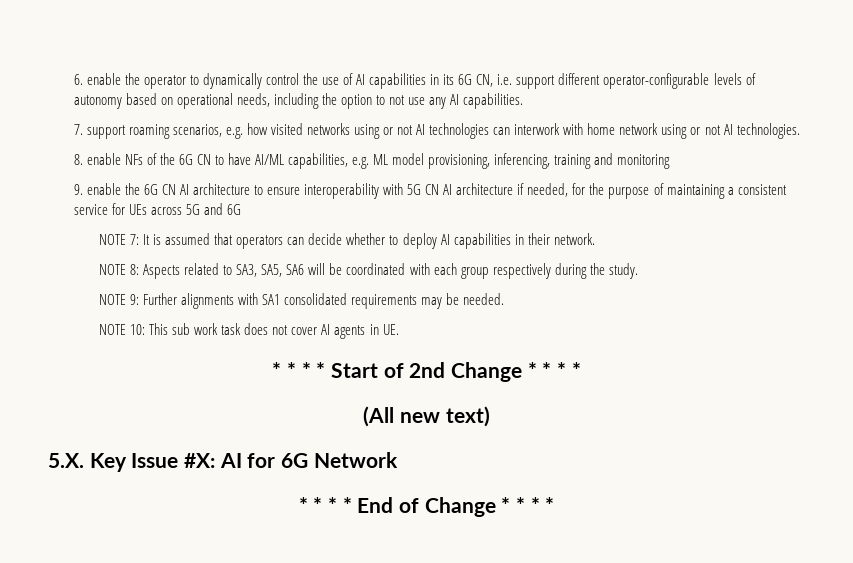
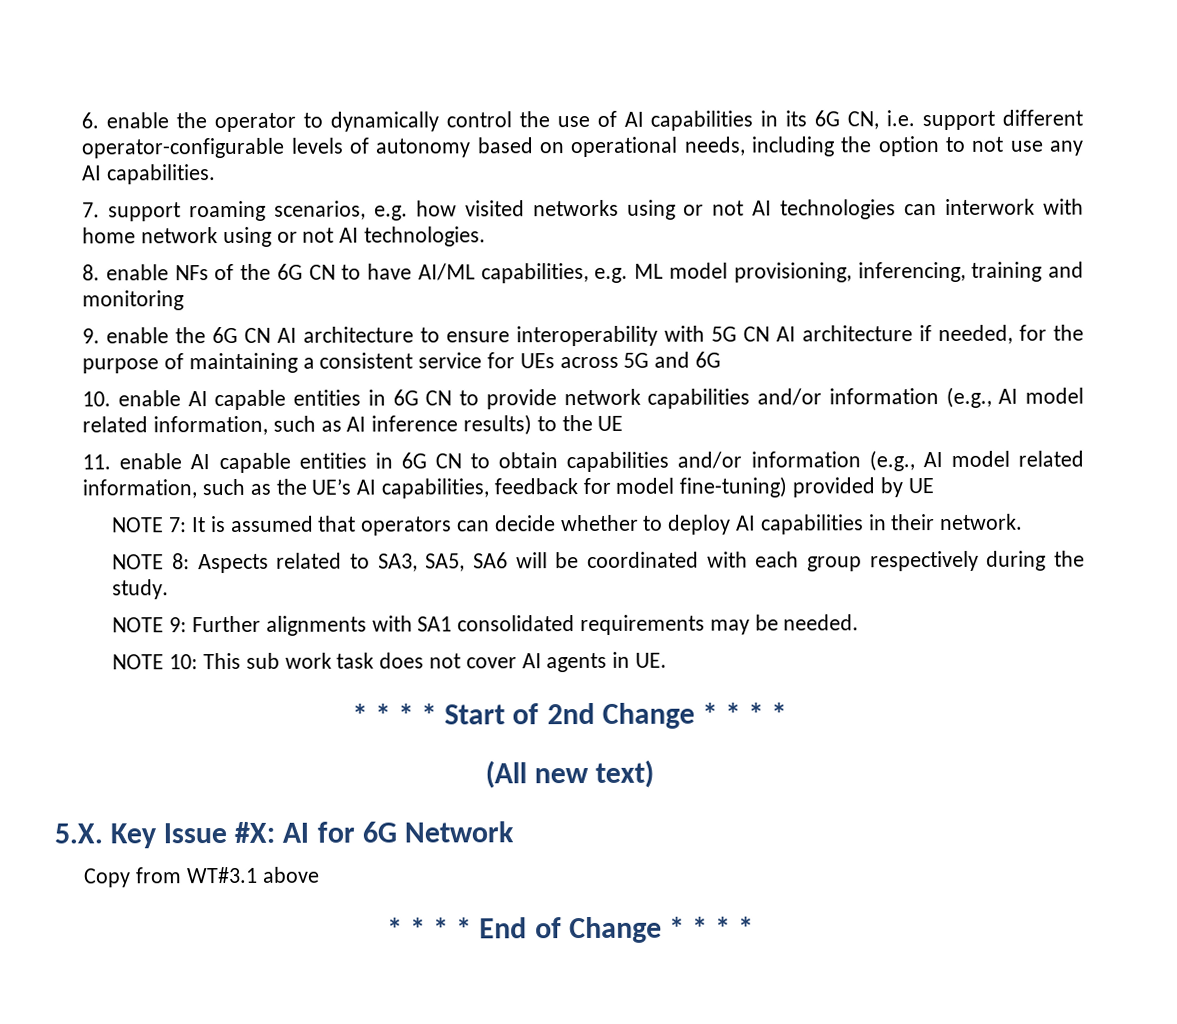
+ 10. enable AI capable entities in 6G CN to provide network capabilities and/or information (e.g., AI model related information, such as AI inference results) to the UE
+ 11. enable AI capable entities in 6G CN to obtain capabilities and/or information (e.g., AI model related information, such as the UE’s AI capabilities, feedback for model fine-tuning) provided by UE
+ Copy from WT#3.1 above

